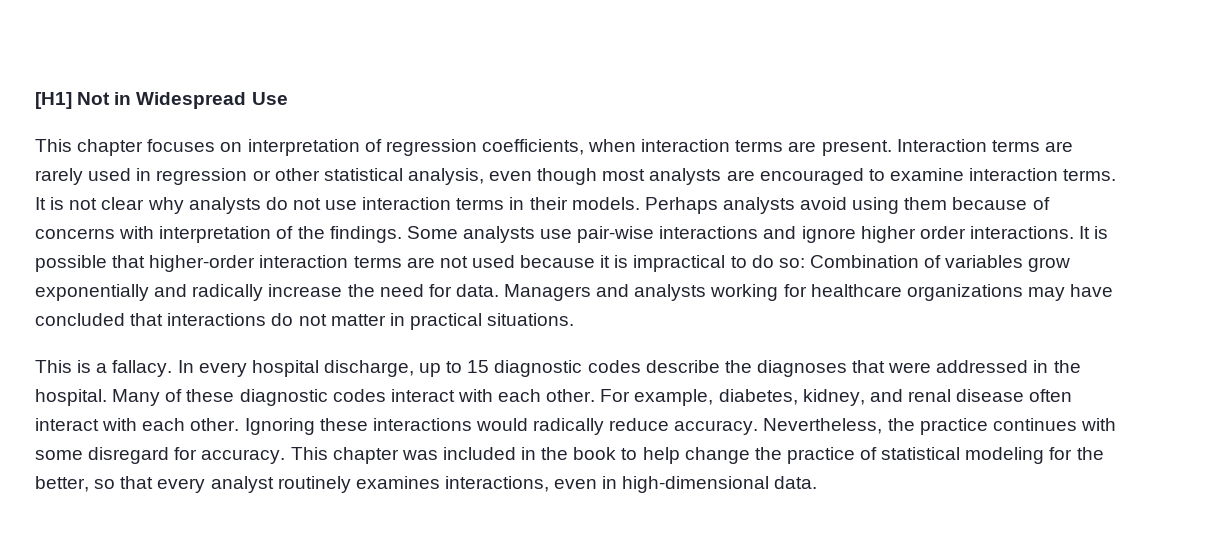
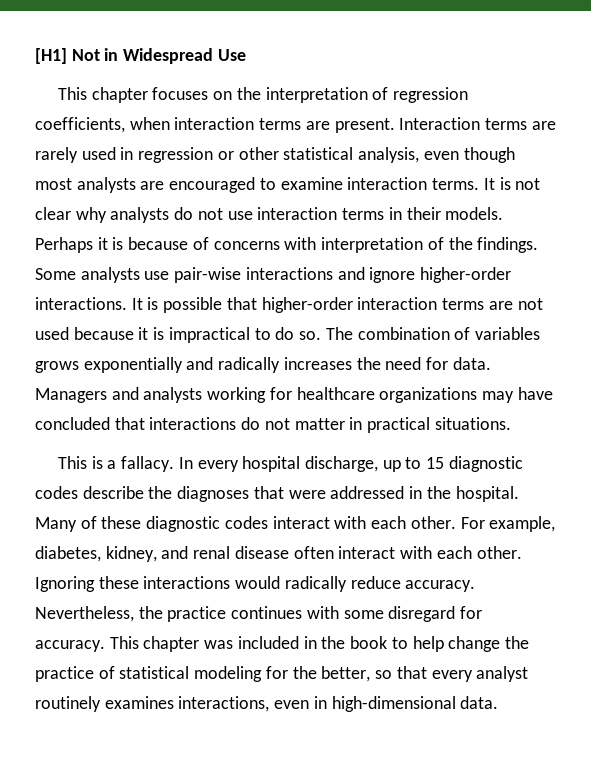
- This chapter focuses on interpretation of regression coefficients, when interaction terms are present.
+ This chapter focuses on the interpretation of regression coefficients, when interaction terms are present.
- Perhaps analysts avoid using them because of concerns with interpretation of the findings.
+ Perhaps it is because of concerns with interpretation of the findings.
- Some analysts use pair-wise interactions and ignore higher order interactions.
+ Some analysts use pair-wise interactions and ignore higher-order interactions.
- It is possible that higher-order interaction terms are not used because it is impractical to do so: Combination of variables grow exponentially and radically increase the need for data.
+ It is possible that higher-order interaction terms are not used because it is impractical to do so. The combination of variables grows exponentially and radically increases the need for data.

